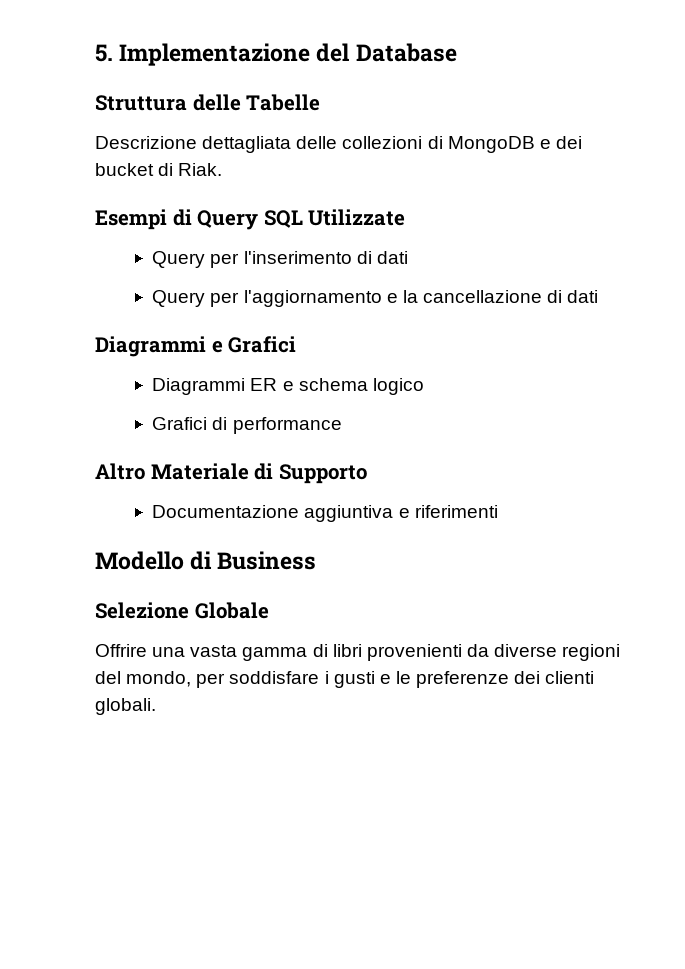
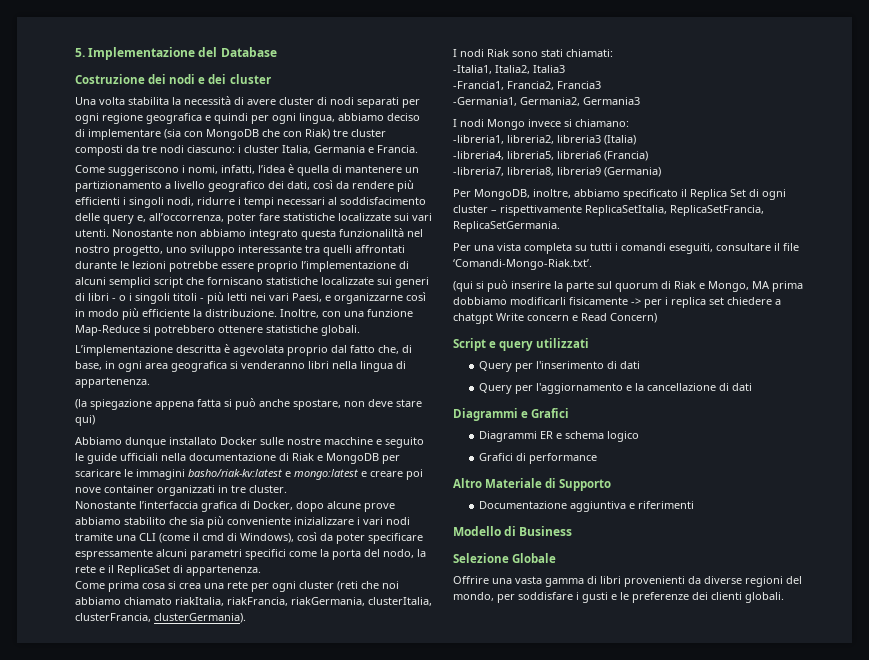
- Struttura delle Tabelle
- Descrizione dettagliata delle collezioni di MongoDB e dei bucket di Riak.
- Esempi di Query SQL Utilizzate
+ Costruzione dei nodi e dei cluster
+ Una volta stabilita la necessità di avere cluster di nodi separati per ogni regione geografica e quindi per ogni lingua, abbiamo deciso di implementare (sia con MongoDB che con Riak) tre cluster composti da tre nodi ciascuno: i cluster Italia, Germania e Francia.
+ Come suggeriscono i nomi, infatti, l’idea è quella di mantenere un partizionamento a livello geografico dei dati, così da rendere più efficienti i singoli nodi, ridurre i tempi necessari al soddisfacimento delle query e, all’occorrenza, poter fare statistiche localizzate sui vari utenti. Nonostante non abbiamo integrato questa funzionaliltà nel nostro progetto, uno sviluppo interessante tra quelli affrontati durante le lezioni potrebbe essere proprio l’implementazione di alcuni semplici script che forniscano statistiche localizzate sui generi di libri - o i singoli titoli - più letti nei vari Paesi, e organizzarne così in modo più efficiente la distribuzione. Inoltre, con una funzione Map-Reduce si potrebbero ottenere statistiche globali.
+ L’implementazione descritta è agevolata proprio dal fatto che, di base, in ogni area geografica si venderanno libri nella lingua di appartenenza.
+ (la spiegazione appena fatta si può anche spostare, non deve stare qui)
+ Abbiamo dunque installato Docker sulle nostre macchine e seguito le guide ufficiali nella documentazione di Riak e MongoDB per scaricare le immagini basho/riak-kv:latest e mongo:latest e creare poi nove container organizzati in tre cluster.
+ Nonostante l’interfaccia grafica di Docker, dopo alcune prove abbiamo stabilito che sia più conveniente inizializzare i vari nodi tramite una CLI (come il cmd di Windows), così da poter specificare espressamente alcuni parametri specifici come la porta del nodo, la rete e il ReplicaSet di appartenenza.
+ Come prima cosa si crea una rete per ogni cluster (reti che noi abbiamo chiamato riakItalia, riakFrancia, riakGermania, clusterItalia, clusterFrancia, clusterGermania).
+ I nodi Riak sono stati chiamati:
+ -Italia1, Italia2, Italia3
+ -Francia1, Francia2, Francia3
+ -Germania1, Germania2, Germania3
+ I nodi Mongo invece si chiamano:
+ -libreria1, libreria2, libreria3 (Italia)
+ -libreria4, libreria5, libreria6 (Francia)
+ -libreria7, libreria8, libreria9 (Germania)
+ Per MongoDB, inoltre, abbiamo specificato il Replica Set di ogni cluster – rispettivamente ReplicaSetItalia, ReplicaSetFrancia, ReplicaSetGermania.
+ Per una vista completa su tutti i comandi eseguiti, consultare il file ‘Comandi-Mongo-Riak.txt’.
+ (qui si può inserire la parte sul quorum di Riak e Mongo, MA prima dobbiamo modificarli fisicamente -> per i replica set chiedere a chatgpt Write concern e Read Concern)
+ Script e query utilizzati

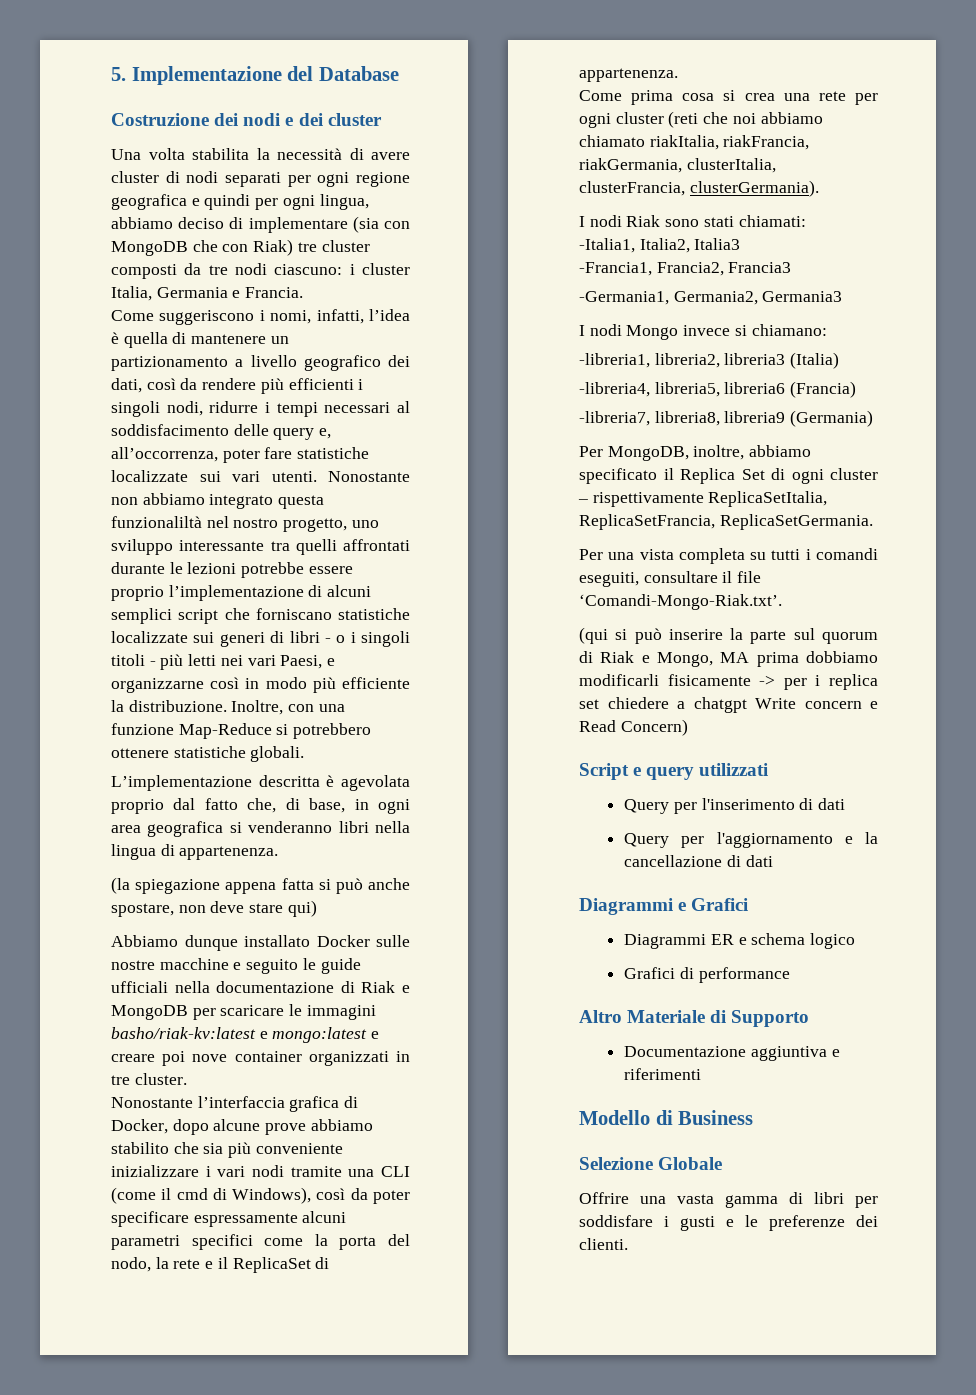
- Offrire una vasta gamma di libri provenienti da diverse regioni del mondo, per soddisfare i gusti e le preferenze dei clienti globali.
+ Offrire una vasta gamma di libri per soddisfare i gusti e le preferenze dei clienti.

